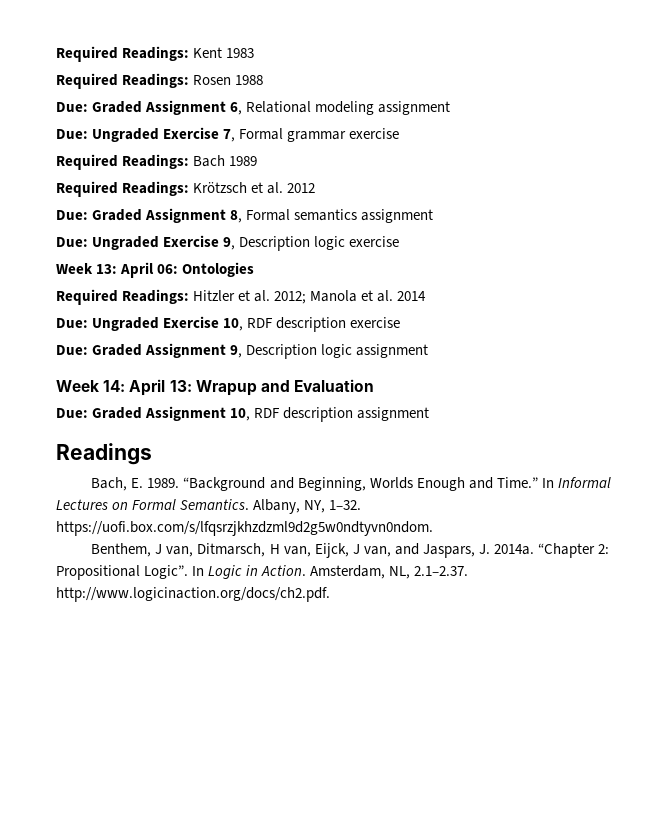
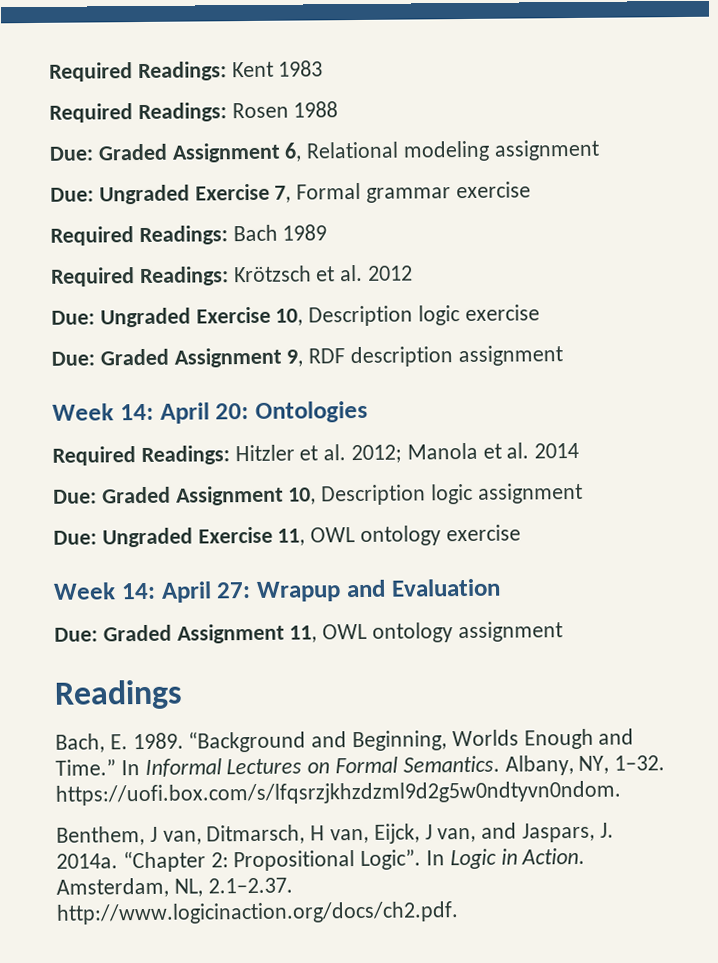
- Due: Graded Assignment 8, Formal semantics assignment
- Due: Ungraded Exercise 9, Description logic exercise
+ Due: Ungraded Exercise 10, Description logic exercise
- Week 13: April 06: Ontologies
+ Due: Graded Assignment 9, RDF description assignment
+ Week 14: April 20: Ontologies
- Due: Ungraded Exercise 10, RDF description exercise
- Due: Graded Assignment 9, Description logic assignment
+ Due: Graded Assignment 10, Description logic assignment
- Week 14: April 13: Wrapup and Evaluation
+ Due: Ungraded Exercise 11, OWL ontology exercise
+ Week 14: April 27: Wrapup and Evaluation
- Due: Graded Assignment 10, RDF description assignment
+ Due: Graded Assignment 11, OWL ontology assignment

